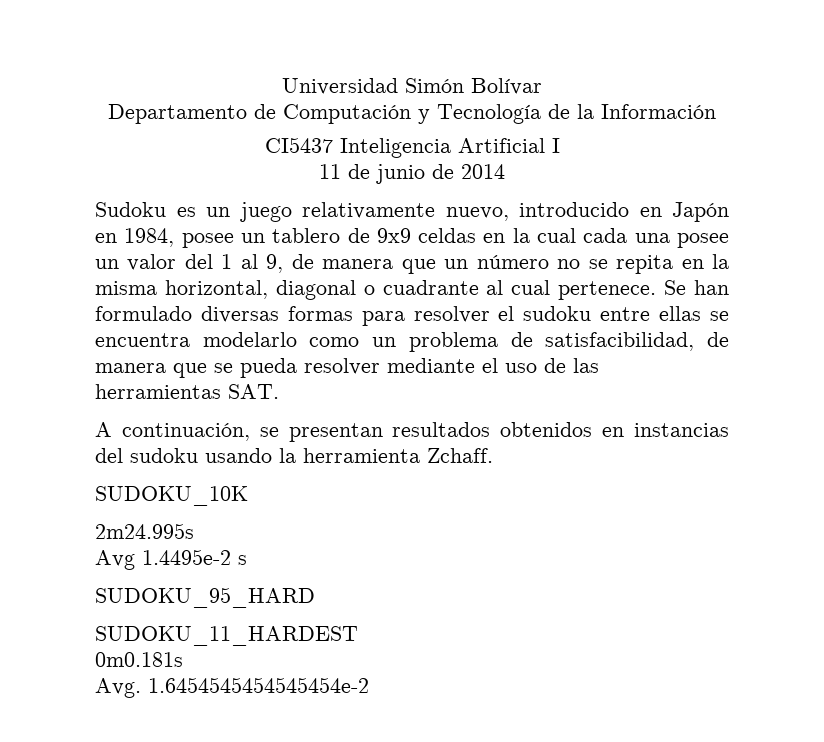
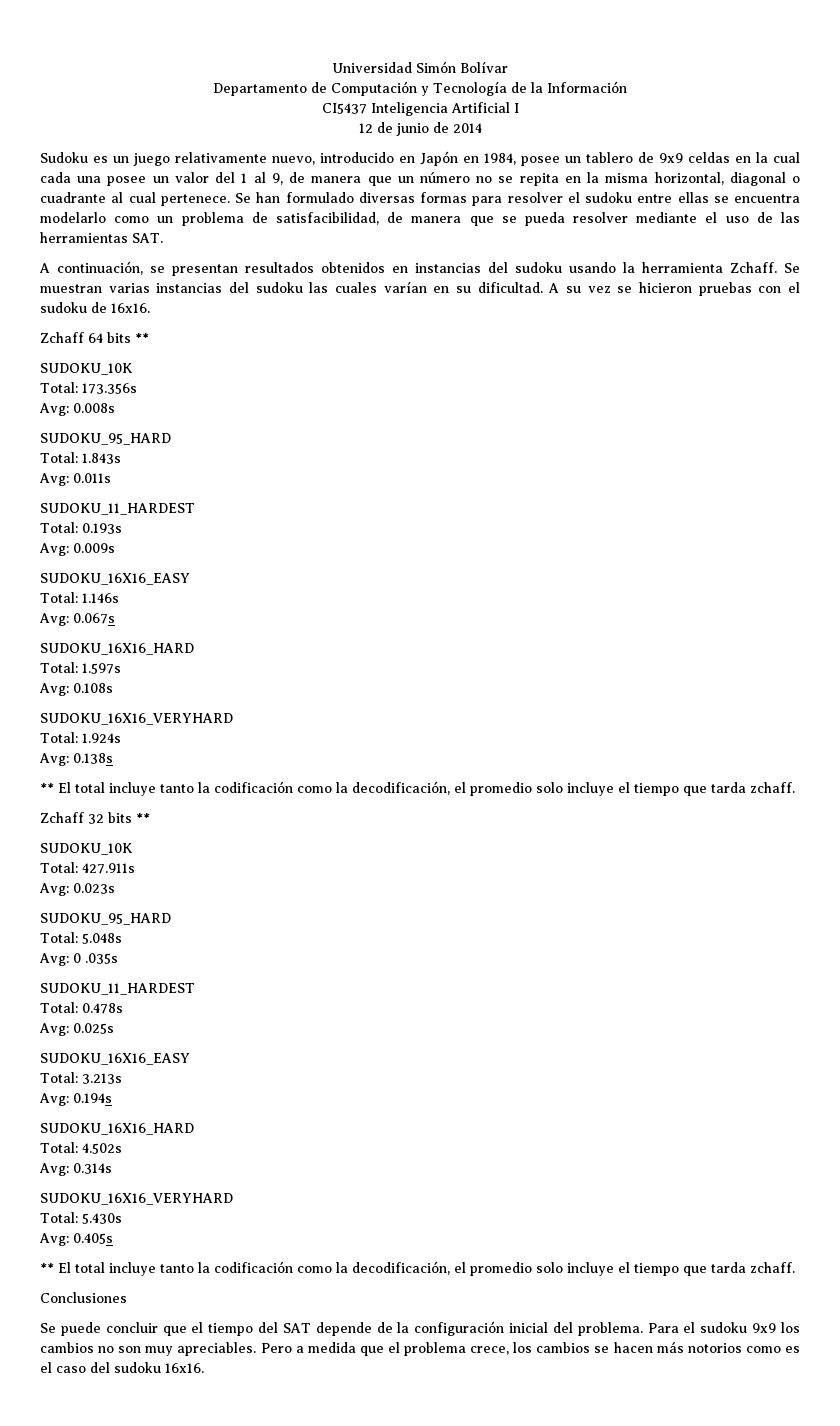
- 11 de junio de 2014
+ 12 de junio de 2014
- A continuación, se presentan resultados obtenidos en instancias del sudoku usando la herramienta Zchaff.
+ A continuación, se presentan resultados obtenidos en instancias del sudoku usando la herramienta Zchaff. Se muestran varias instancias del sudoku las cuales varían en su dificultad. A su vez se hicieron pruebas con el sudoku de 16x16.
+ Zchaff 64 bits **
  SUDOKU_10K
- 2m24.995s
- Avg 1.4495e-2 s
+ Total: 173.356s
+ Avg: 0.008s
  SUDOKU_95_HARD
+ Total: 1.843s
+ Avg: 0.011s
  SUDOKU_11_HARDEST
- 0m0.181s
- Avg. 1.6454545454545454e-2
+ Total: 0.193s
+ Avg: 0.009s
+ SUDOKU_16X16_EASY
+ Total: 1.146s
+ Avg: 0.067s
+ SUDOKU_16X16_HARD
+ Total: 1.597s
+ Avg: 0.108s
+ SUDOKU_16X16_VERYHARD
+ Total: 1.924s
+ Avg: 0.138s
+ ** El total incluye tanto la codificación como la decodificación, el promedio solo incluye el tiempo que tarda zchaff.
+ Zchaff 32 bits **
+ SUDOKU_10K
+ Total: 427.911s
+ Avg: 0.023s
+ SUDOKU_95_HARD
+ Total: 5.048s
+ Avg: 0 .035s
+ SUDOKU_11_HARDEST
+ Total: 0.478s
+ Avg: 0.025s
+ SUDOKU_16X16_EASY
+ Total: 3.213s
+ Avg: 0.194s
+ SUDOKU_16X16_HARD
+ Total: 4.502s
+ Avg: 0.314s
+ SUDOKU_16X16_VERYHARD
+ Total: 5.430s
+ Avg: 0.405s
+ ** El total incluye tanto la codificación como la decodificación, el promedio solo incluye el tiempo que tarda zchaff.
+ Conclusiones
+ Se puede concluir que el tiempo del SAT depende de la configuración inicial del problema. Para el sudoku 9x9 los cambios no son muy apreciables. Pero a medida que el problema crece, los cambios se hacen más notorios como es el caso del sudoku 16x16.

